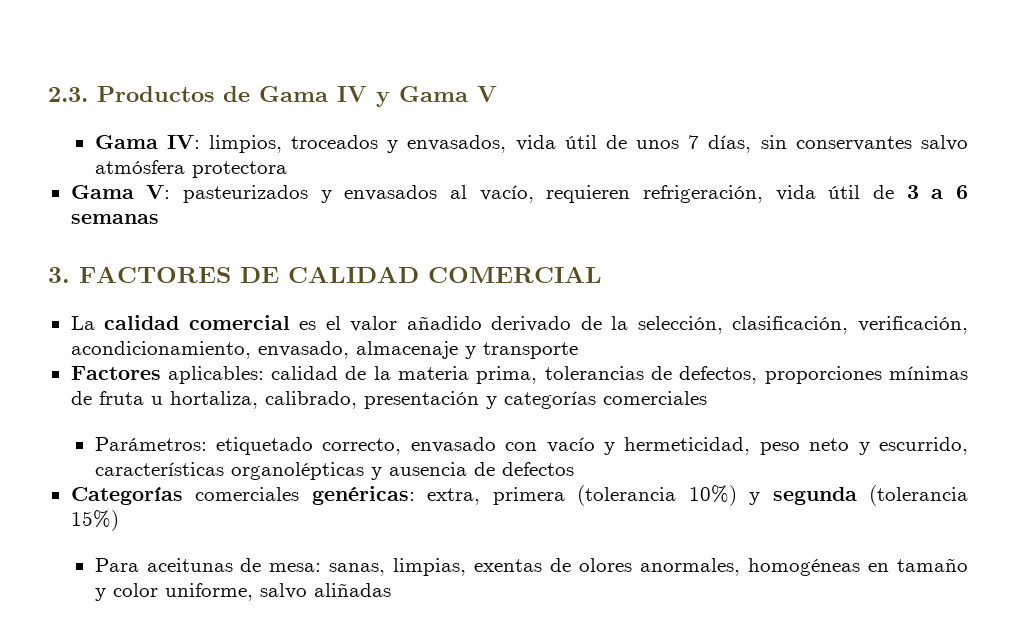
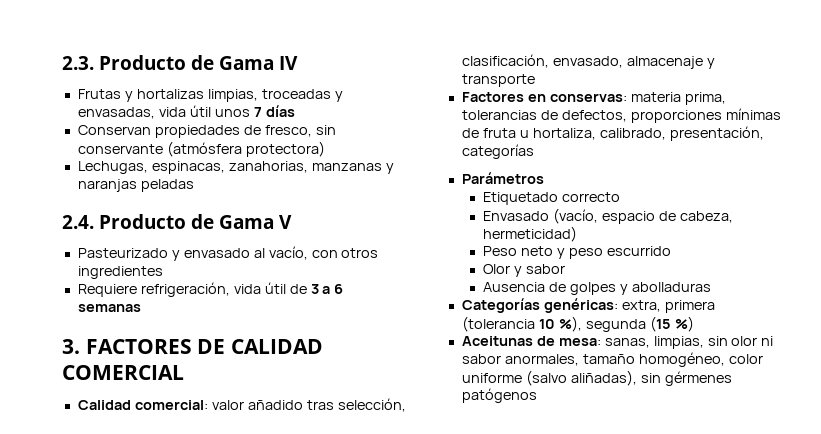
- 2.3. Productos de Gama IV y Gama V
- Gama IV: limpios, troceados y envasados, vida útil de unos 7 días, sin conservantes salvo atmósfera protectora
- Gama V: pasteurizados y envasados al vacío, requieren refrigeración, vida útil de 3 a 6 semanas
+ 2.3. Producto de Gama IV
+ Frutas y hortalizas limpias, troceadas y envasadas, vida útil unos 7 días
+ Conservan propiedades de fresco, sin conservante (atmósfera protectora)
+ Lechugas, espinacas, zanahorias, manzanas y naranjas peladas
+ 2.4. Producto de Gama V
+ Pasteurizado y envasado al vacío, con otros ingredientes
+ Requiere refrigeración, vida útil de 3 a 6 semanas
- La calidad comercial es el valor añadido derivado de la selección, clasificación, verificación, acondicionamiento, envasado, almacenaje y transporte
+ Calidad comercial: valor añadido tras selección, clasificación, envasado, almacenaje y transporte
- Factores aplicables: calidad de la materia prima, tolerancias de defectos, proporciones mínimas de fruta u hortaliza, calibrado, presentación y categorías comerciales
- Parámetros: etiquetado correcto, envasado con vacío y hermeticidad, peso neto y escurrido, características organolépticas y ausencia de defectos
+ Factores en conservas: materia prima, tolerancias de defectos, proporciones mínimas de fruta u hortaliza, calibrado, presentación, categorías
+ Parámetros
+ Etiquetado correcto
+ Envasado (vacío, espacio de cabeza, hermeticidad)
+ Peso neto y peso escurrido
+ Olor y sabor
+ Ausencia de golpes y abolladuras
- Categorías comerciales genéricas: extra, primera (tolerancia 10%) y segunda (tolerancia 15%)
- Para aceitunas de mesa: sanas, limpias, exentas de olores anormales, homogéneas en tamaño y color uniforme, salvo aliñadas
+ Categorías genéricas: extra, primera (tolerancia 10 %), segunda (15 %)
+ Aceitunas de mesa: sanas, limpias, sin olor ni sabor anormales, tamaño homogéneo, color uniforme (salvo aliñadas), sin gérmenes patógenos

